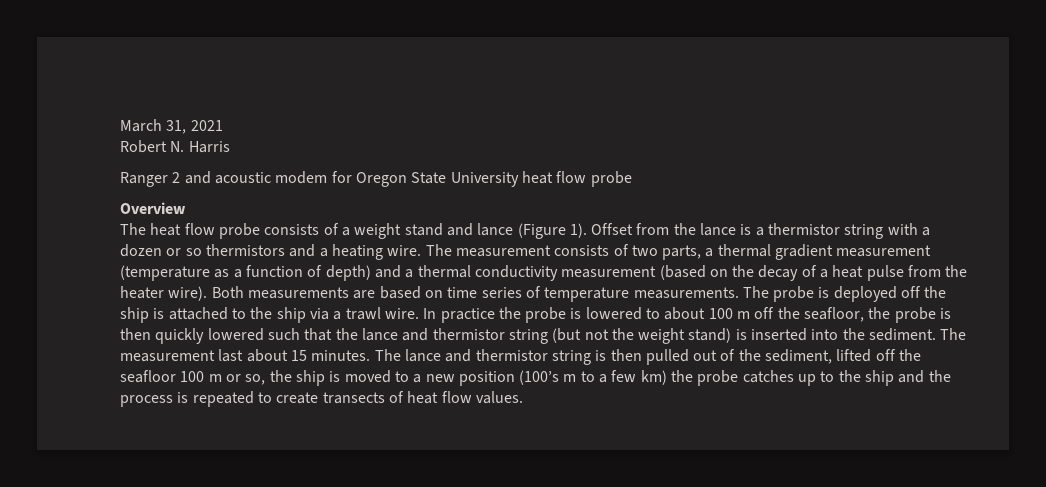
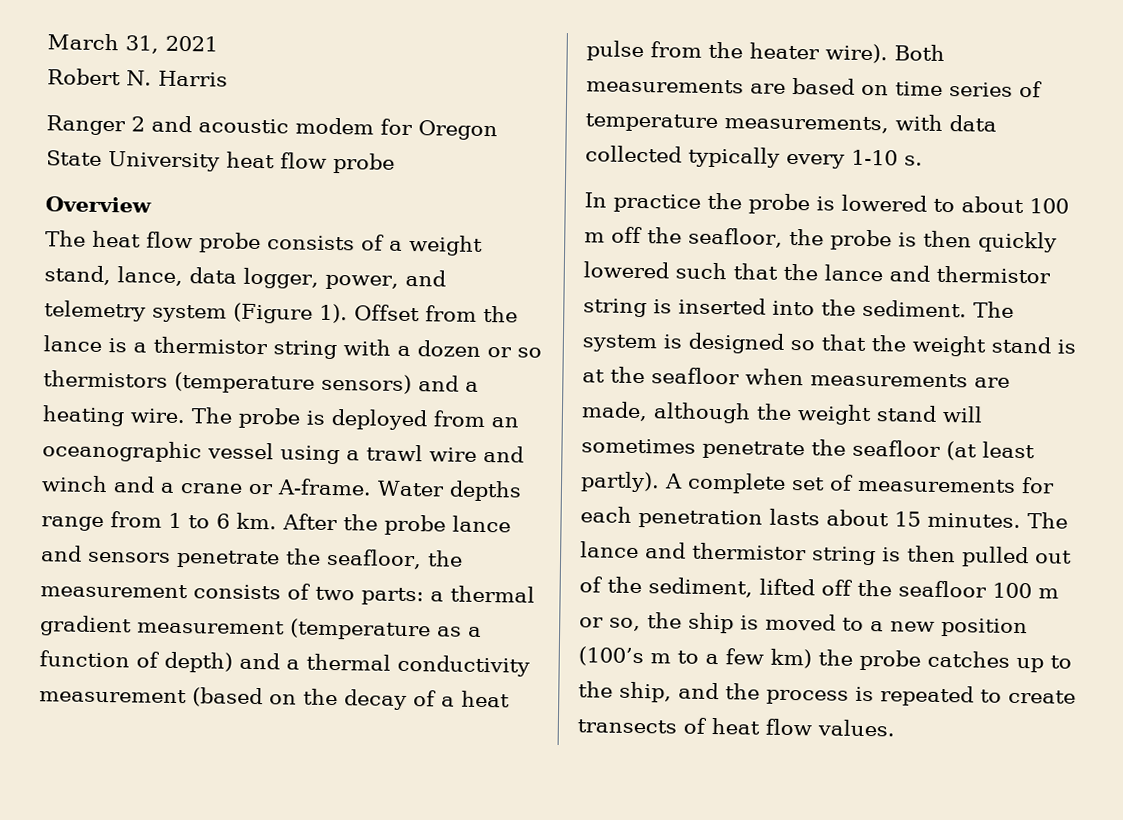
- The heat flow probe consists of a weight stand and lance (Figure 1).
+ The heat flow probe consists of a weight stand, lance, data logger, power, and telemetry system (Figure 1).
- Offset from the lance is a thermistor string with a dozen or so thermistors and a heating wire.
+ Offset from the lance is a thermistor string with a dozen or so thermistors (temperature sensors) and a heating wire.
- The measurement consists of two parts, a thermal gradient measurement (temperature as a function of depth) and a thermal conductivity measurement (based on the decay of a heat pulse from the heater wire).
+ The probe is deployed from an oceanographic vessel using a trawl wire and winch and a crane or A-frame. Water depths range from 1 to 6 km. After the probe lance and sensors penetrate the seafloor, the measurement consists of two parts: a thermal gradient measurement (temperature as a function of depth) and a thermal conductivity measurement (based on the decay of a heat pulse from the heater wire).
- Both measurements are based on time series of temperature measurements. The probe is deployed off the ship is attached to the ship via a trawl wire. In practice the probe is lowered to about 100 m off the seafloor, the probe is then quickly lowered such that the lance and thermistor string (but not the weight stand) is inserted into the sediment.
+ Both measurements are based on time series of temperature measurements, with data collected typically every 1-10 s.
+ In practice the probe is lowered to about 100 m off the seafloor, the probe is then quickly lowered such that the lance and thermistor string is inserted into the sediment.
- The measurement last about 15 minutes.
+ The system is designed so that the weight stand is at the seafloor when measurements are made, although the weight stand will sometimes penetrate the seafloor (at least partly). A complete set of measurements for each penetration lasts about 15 minutes.
- The lance and thermistor string is then pulled out of the sediment, lifted off the seafloor 100 m or so, the ship is moved to a new position (100’s m to a few km) the probe catches up to the ship and the process is repeated to create transects of heat flow values.
+ The lance and thermistor string is then pulled out of the sediment, lifted off the seafloor 100 m or so, the ship is moved to a new position (100’s m to a few km) the probe catches up to the ship, and the process is repeated to create transects of heat flow values.

